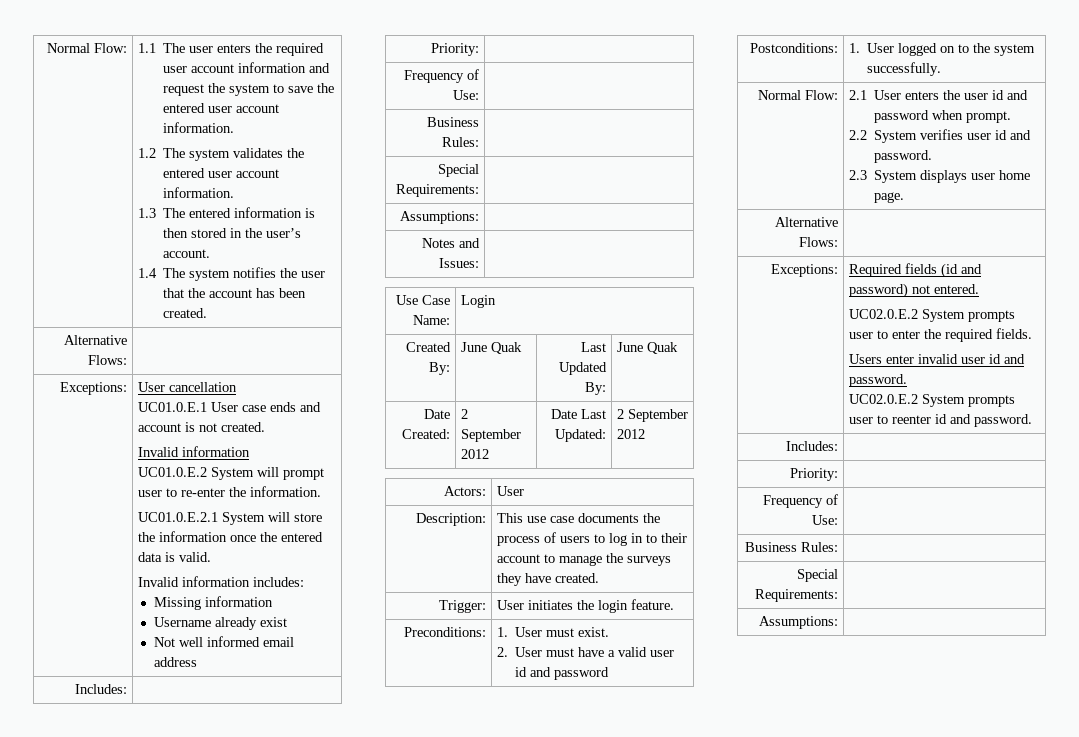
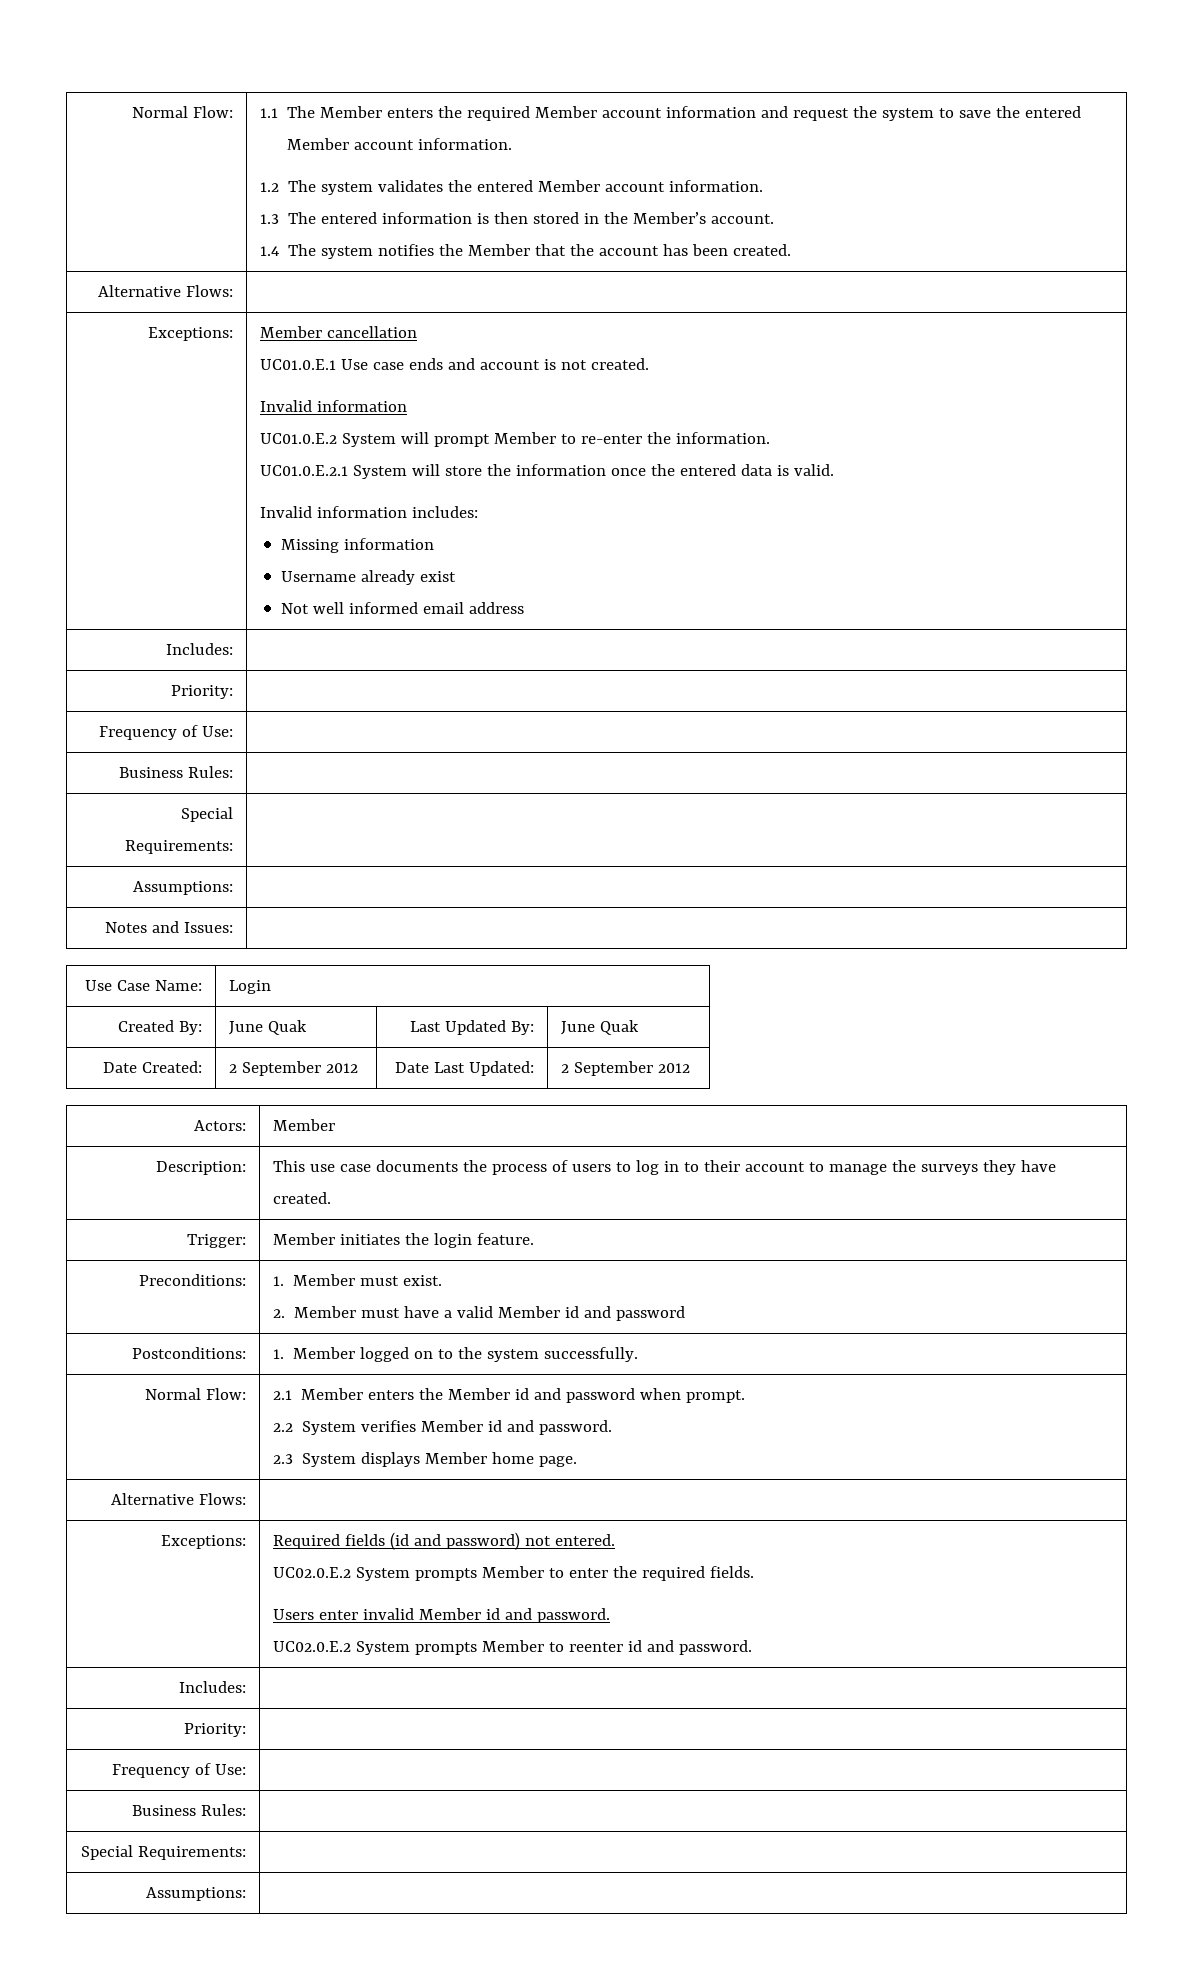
- 1.1 The user enters the required user account information and request the system to save the entered user account information.
+ 1.1 The Member enters the required Member account information and request the system to save the entered Member account information.
- 1.2 The system validates the entered user account information.
+ 1.2 The system validates the entered Member account information.
- 1.3 The entered information is then stored in the user’s account.
+ 1.3 The entered information is then stored in the Member’s account.
- 1.4 The system notifies the user that the account has been created.
+ 1.4 The system notifies the Member that the account has been created.
- User cancellation
+ Member cancellation
- UC01.0.E.1 User case ends and account is not created.
+ UC01.0.E.1 Use case ends and account is not created.
- UC01.0.E.2 System will prompt user to re-enter the information.
+ UC01.0.E.2 System will prompt Member to re-enter the information.
- Actors: | User
+ Actors: | Member
- Trigger: | User initiates the login feature.
+ Trigger: | Member initiates the login feature.
- Preconditions: | 1. User must exist.
- 2. User must have a valid user id and password
+ Preconditions: | 1. Member must exist.
+ 2. Member must have a valid Member id and password
- Postconditions: | 1. User logged on to the system successfully.
+ Postconditions: | 1. Member logged on to the system successfully.
- Normal Flow: | 2.1 User enters the user id and password when prompt.
- 2.2 System verifies user id and password.
- 2.3 System displays user home page.
+ Normal Flow: | 2.1 Member enters the Member id and password when prompt.
+ 2.2 System verifies Member id and password.
+ 2.3 System displays Member home page.
  Exceptions: | Required fields (id and password) not entered.
- UC02.0.E.2 System prompts user to enter the required fields.
- Users enter invalid user id and password.
- UC02.0.E.2 System prompts user to reenter id and password.
+ UC02.0.E.2 System prompts Member to enter the required fields.
+ Users enter invalid Member id and password.
+ UC02.0.E.2 System prompts Member to reenter id and password.

